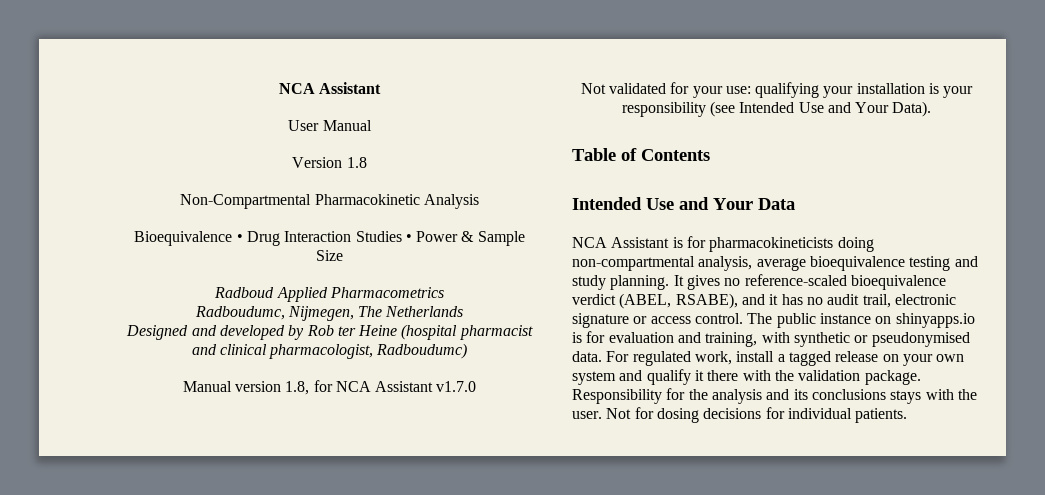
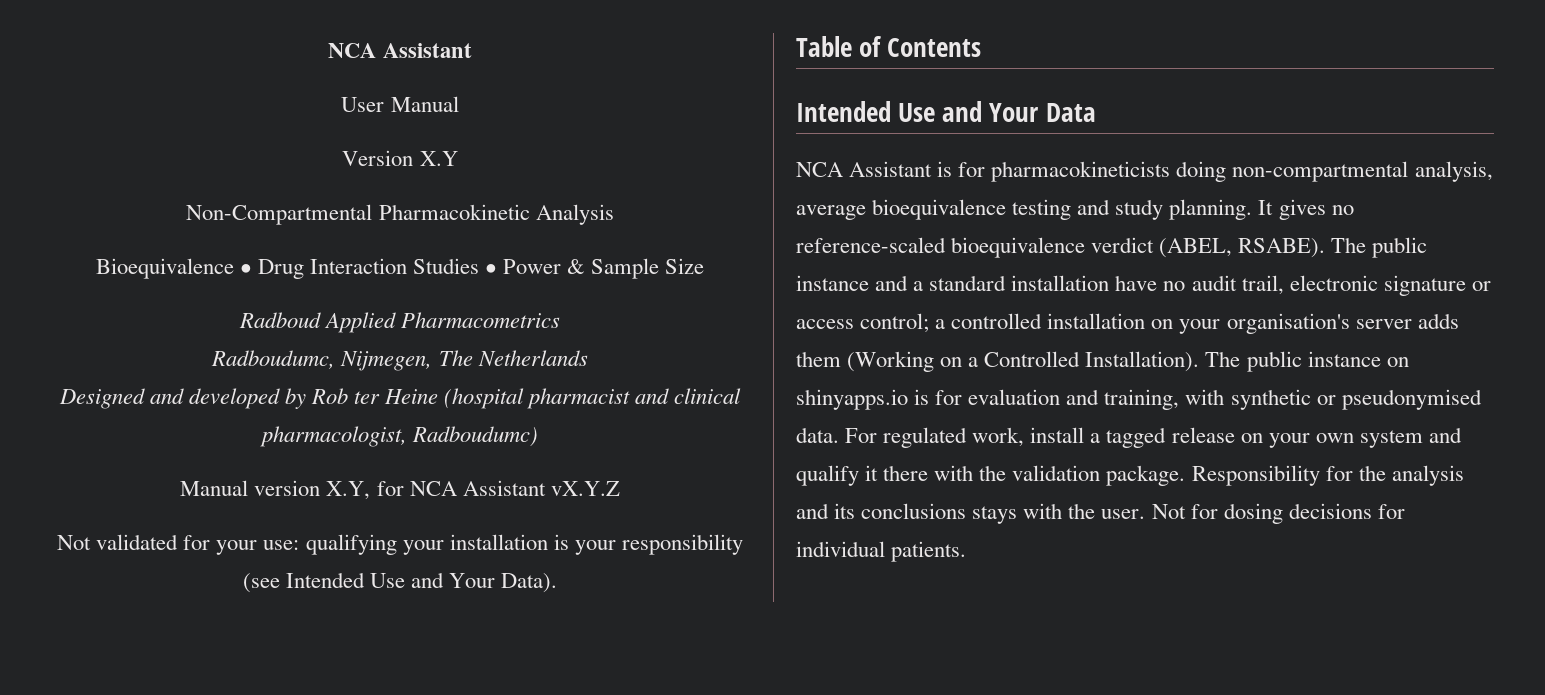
- Version 1.8
+ Version X.Y
- Manual version 1.8, for NCA Assistant v1.7.0
+ Manual version X.Y, for NCA Assistant vX.Y.Z
- It gives no reference-scaled bioequivalence verdict (ABEL, RSABE), and it has no audit trail, electronic signature or access control.
+ It gives no reference-scaled bioequivalence verdict (ABEL, RSABE). The public instance and a standard installation have no audit trail, electronic signature or access control; a controlled installation on your organisation's server adds them (Working on a Controlled Installation).

